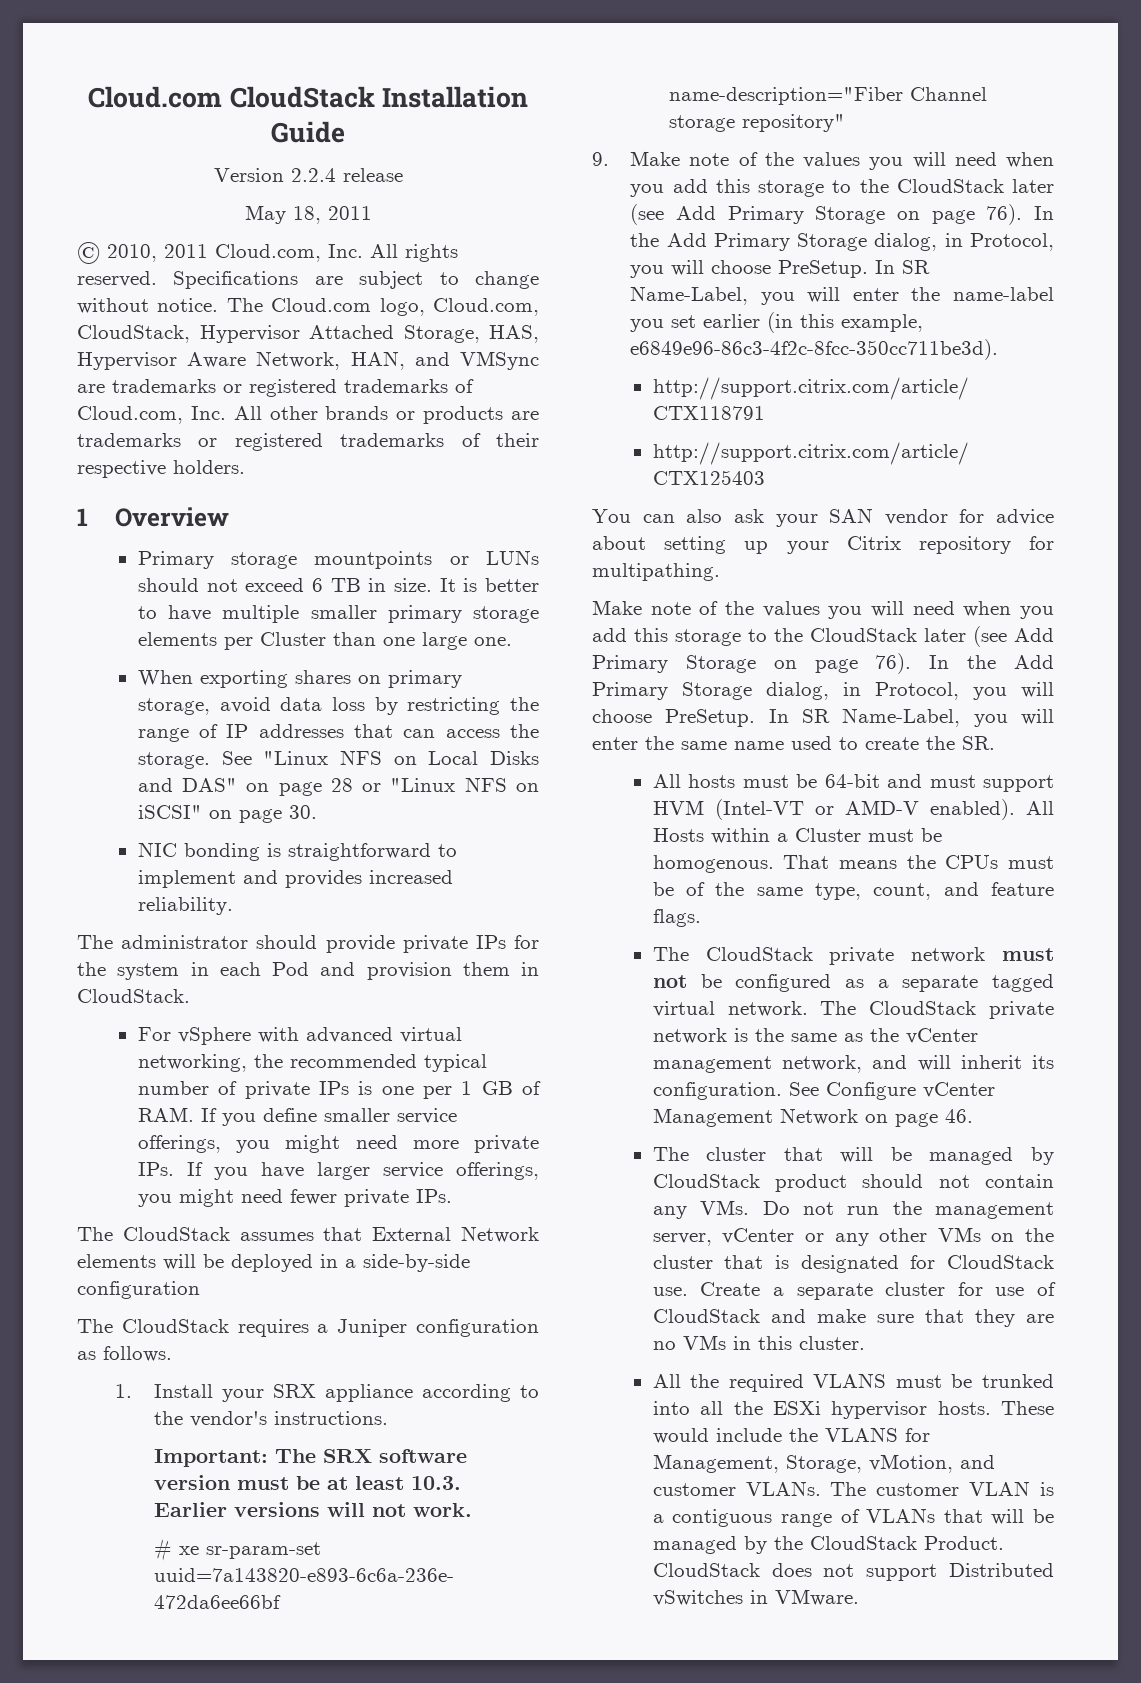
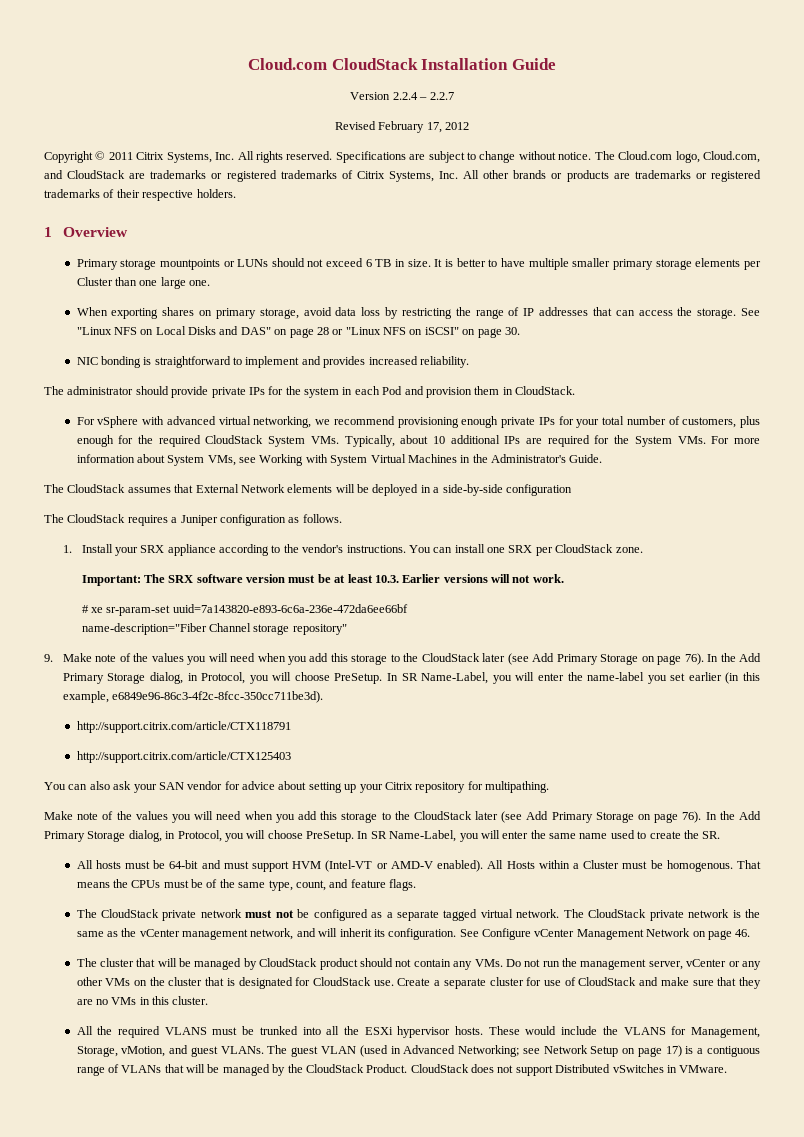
- Version 2.2.4 release
- May 18, 2011
- © 2010, 2011 Cloud.com, Inc. All rights reserved.
+ Version 2.2.4 – 2.2.7
+ Revised February 17, 2012
+ Copyright © 2011 Citrix Systems, Inc. All rights reserved.
- The Cloud.com logo, Cloud.com, CloudStack, Hypervisor Attached Storage, HAS, Hypervisor Aware Network, HAN, and VMSync are trademarks or registered trademarks of Cloud.com, Inc. All other brands or products are trademarks or registered trademarks of their respective holders.
+ The Cloud.com logo, Cloud.com, and CloudStack are trademarks or registered trademarks of Citrix Systems, Inc. All other brands or products are trademarks or registered trademarks of their respective holders.
- For vSphere with advanced virtual networking, the recommended typical number of private IPs is one per 1 GB of RAM. If you define smaller service offerings, you might need more private IPs. If you have larger service offerings, you might need fewer private IPs.
+ For vSphere with advanced virtual networking, we recommend provisioning enough private IPs for your total number of customers, plus enough for the required CloudStack System VMs. Typically, about 10 additional IPs are required for the System VMs. For more information about System VMs, see Working with System Virtual Machines in the Administrator's Guide.
+ You can install one SRX per CloudStack zone.
- These would include the VLANS for Management, Storage, vMotion, and customer VLANs.
+ These would include the VLANS for Management, Storage, vMotion, and guest VLANs.
- The customer VLAN is a contiguous range of VLANs that will be managed by the CloudStack Product.
+ The guest VLAN (used in Advanced Networking; see Network Setup on page 17) is a contiguous range of VLANs that will be managed by the CloudStack Product.

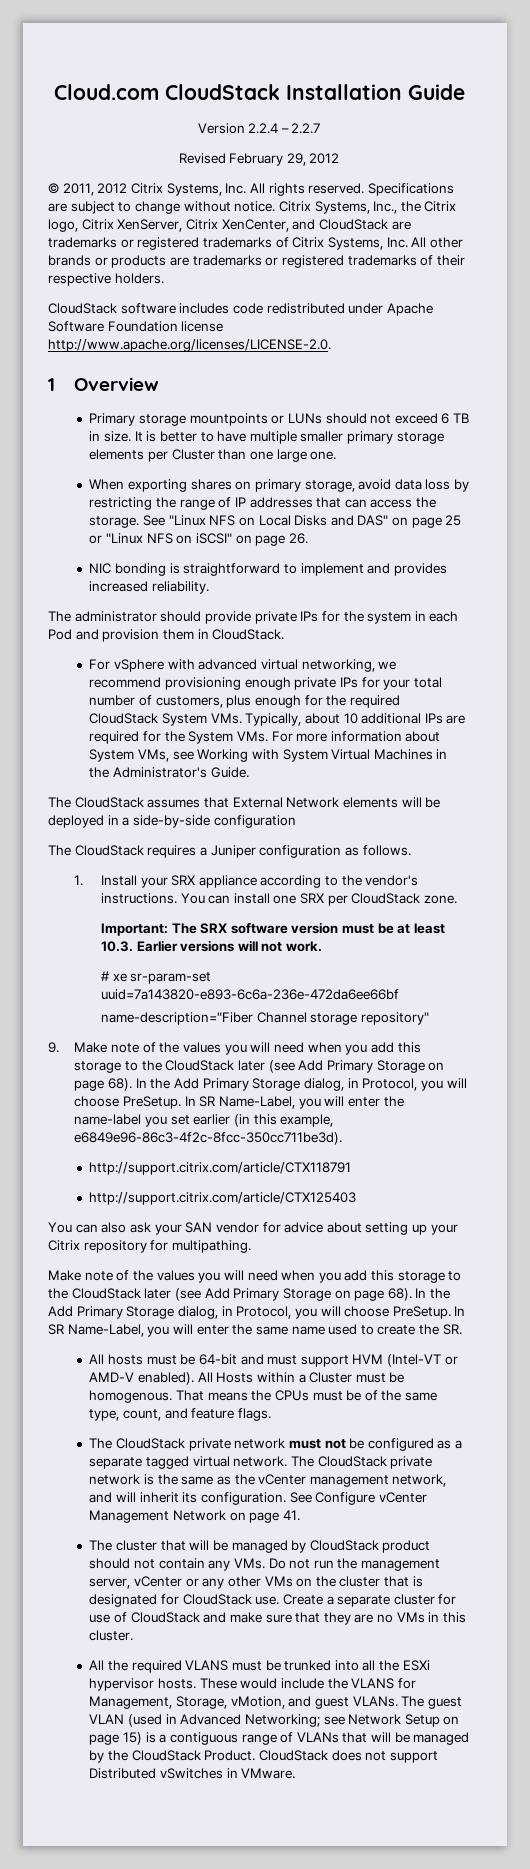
- Revised February 17, 2012
+ Revised February 29, 2012
- Copyright © 2011 Citrix Systems, Inc. All rights reserved.
+ © 2011, 2012 Citrix Systems, Inc. All rights reserved.
- The Cloud.com logo, Cloud.com, and CloudStack are trademarks or registered trademarks of Citrix Systems, Inc. All other brands or products are trademarks or registered trademarks of their respective holders.
+ Citrix Systems, Inc., the Citrix logo, Citrix XenServer, Citrix XenCenter, and CloudStack are trademarks or registered trademarks of Citrix Systems, Inc. All other brands or products are trademarks or registered trademarks of their respective holders.
+ CloudStack software includes code redistributed under Apache Software Foundation license http://www.apache.org/licenses/LICENSE-2.0.
- See "Linux NFS on Local Disks and DAS" on page 28 or "Linux NFS on iSCSI" on page 30.
+ See "Linux NFS on Local Disks and DAS" on page 25 or "Linux NFS on iSCSI" on page 26.
- 9. Make note of the values you will need when you add this storage to the CloudStack later (see Add Primary Storage on page 76).
+ 9. Make note of the values you will need when you add this storage to the CloudStack later (see Add Primary Storage on page 68).
  You can also ask your SAN vendor for advice about setting up your Citrix repository for multipathing.
- Make note of the values you will need when you add this storage to the CloudStack later (see Add Primary Storage on page 76).
+ Make note of the values you will need when you add this storage to the CloudStack later (see Add Primary Storage on page 68).
- See Configure vCenter Management Network on page 46.
+ See Configure vCenter Management Network on page 41.
- The guest VLAN (used in Advanced Networking; see Network Setup on page 17) is a contiguous range of VLANs that will be managed by the CloudStack Product.
+ The guest VLAN (used in Advanced Networking; see Network Setup on page 15) is a contiguous range of VLANs that will be managed by the CloudStack Product.

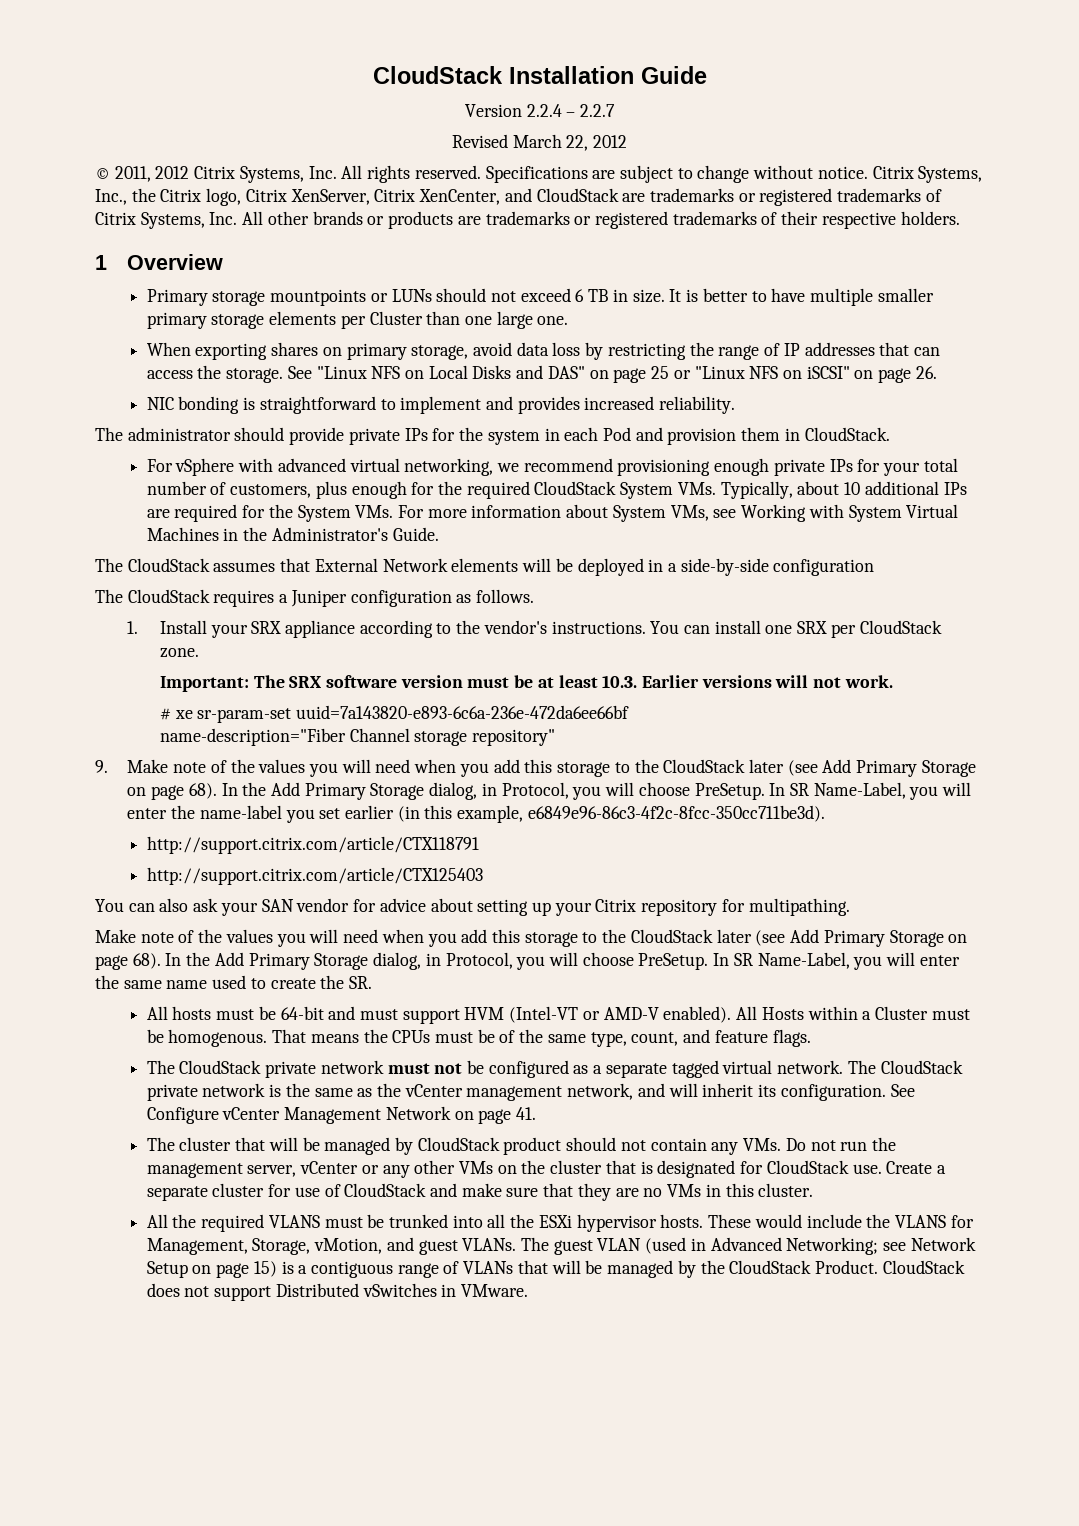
- Cloud.com CloudStack Installation Guide
+ CloudStack Installation Guide
- Revised February 29, 2012
+ Revised March 22, 2012
- CloudStack software includes code redistributed under Apache Software Foundation license http://www.apache.org/licenses/LICENSE-2.0.

